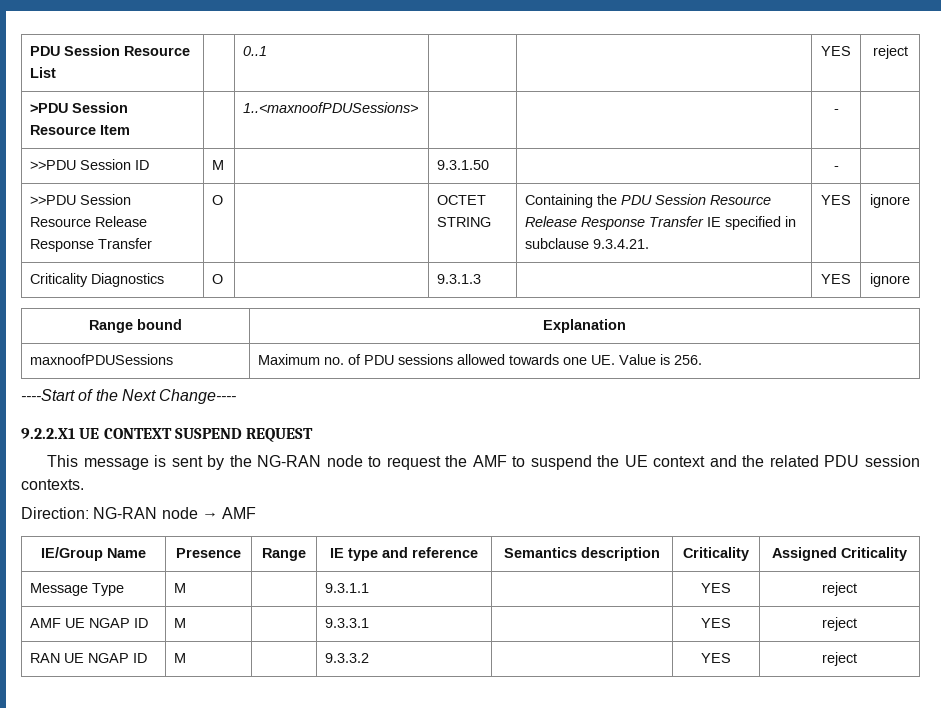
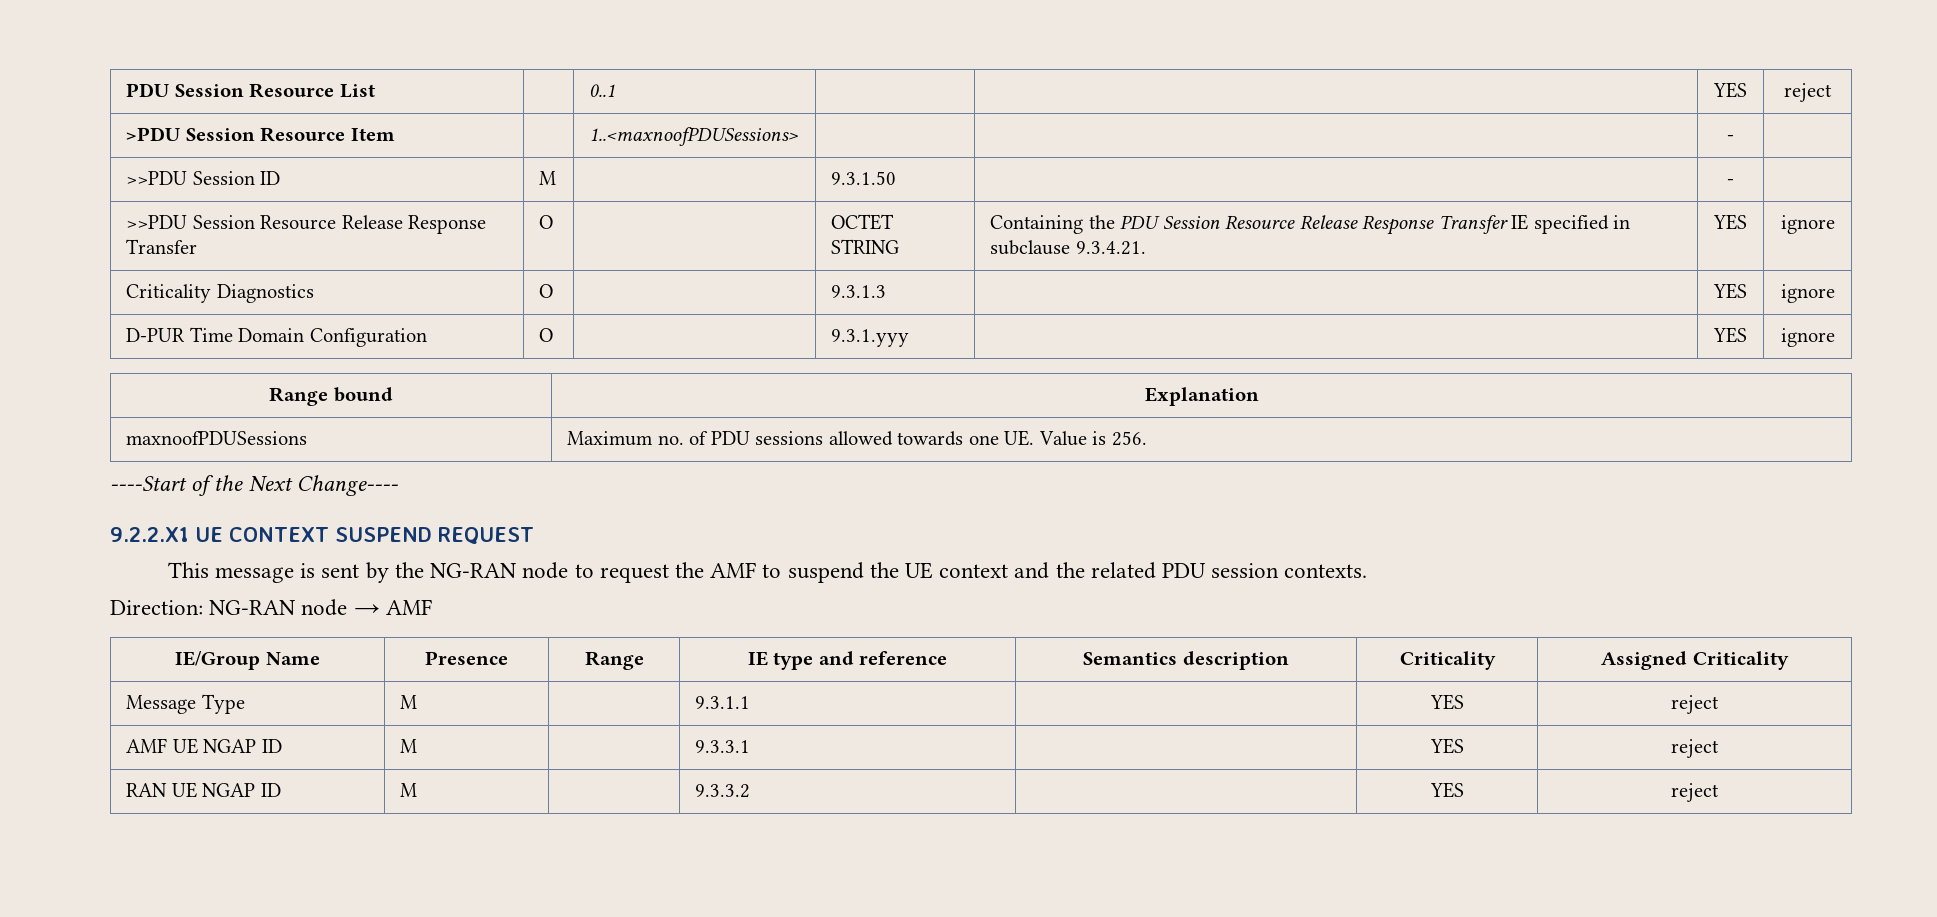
+ D-PUR Time Domain Configuration | O | | 9.3.1.yyy | | YES | ignore

